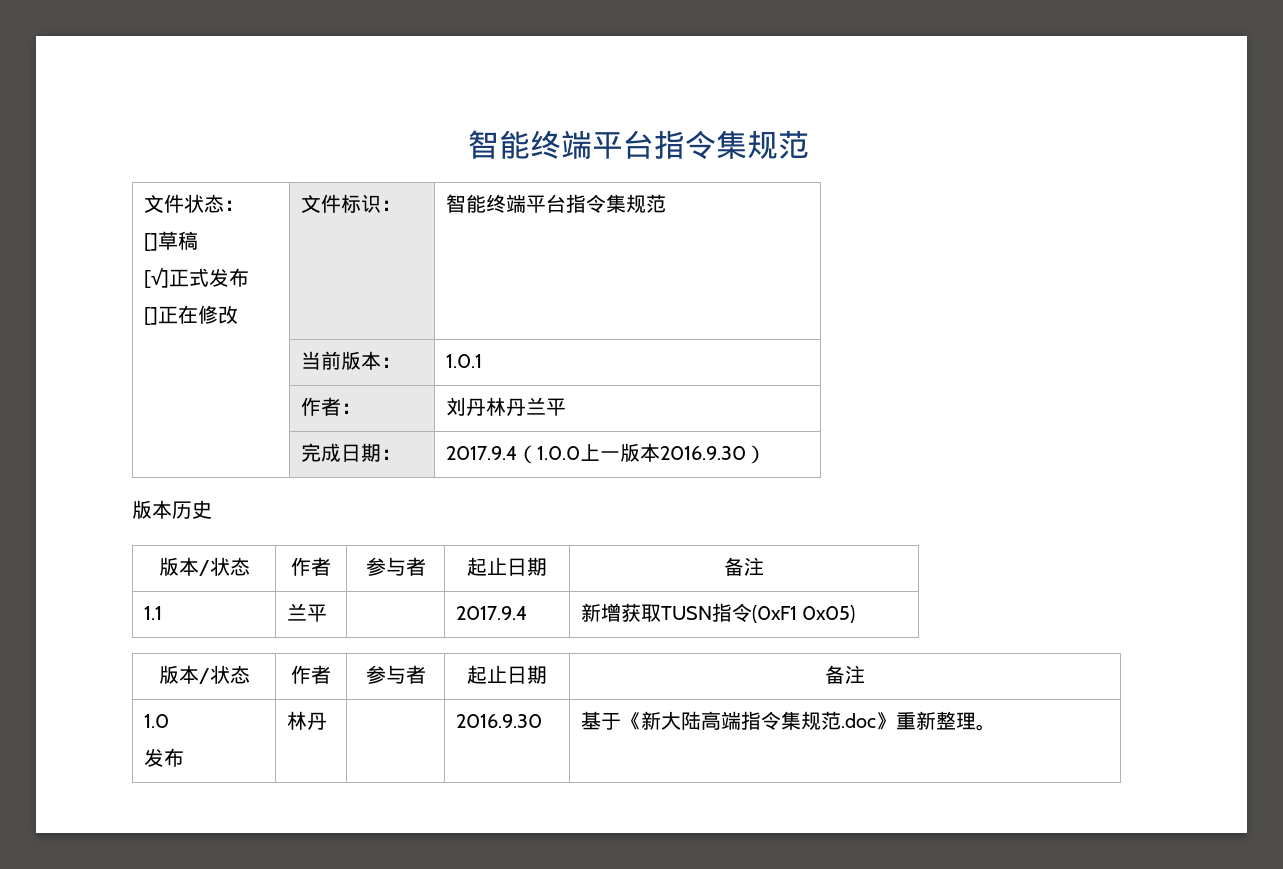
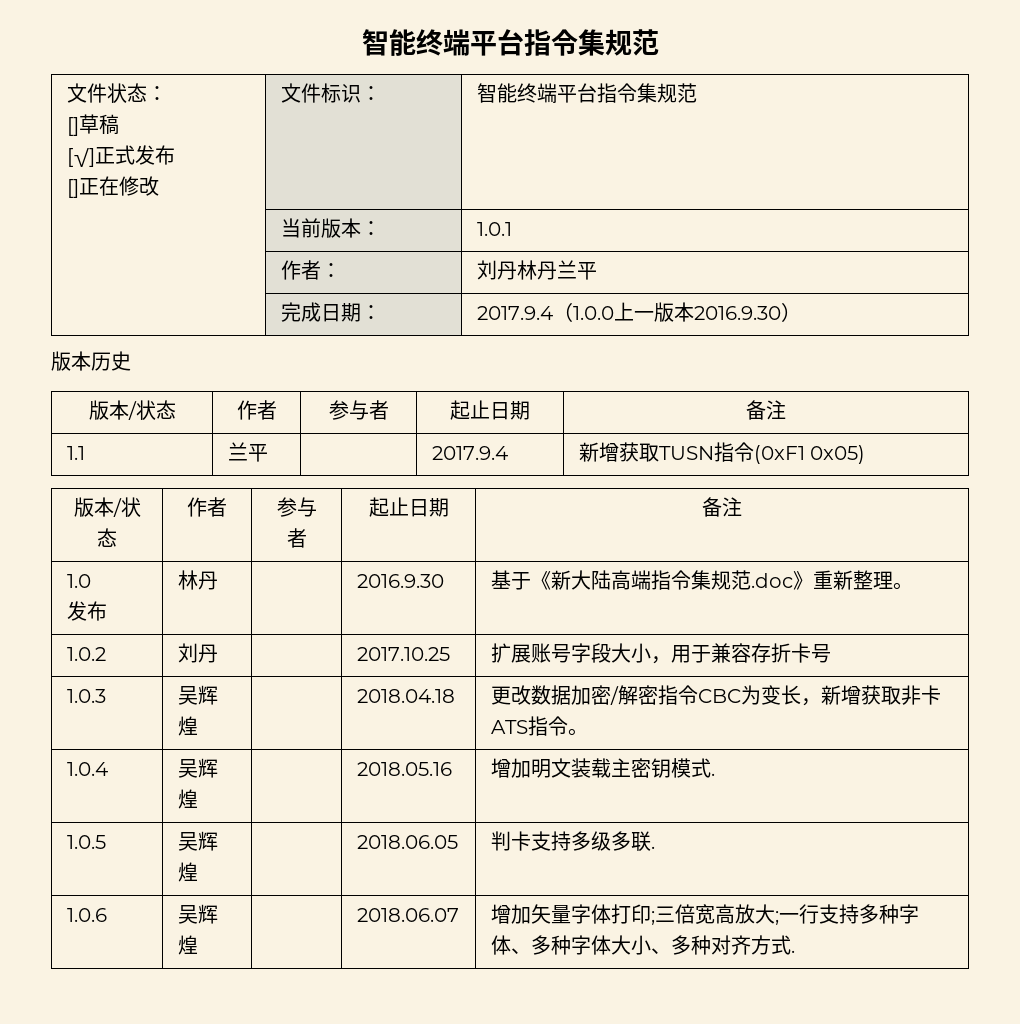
+ 1.0.2 | 刘丹 | | 2017.10.25 | 扩展账号字段大小，用于兼容存折卡号
+ 1.0.3 | 吴辉煌 | | 2018.04.18 | 更改数据加密/解密指令CBC为变长，新增获取非卡ATS指令。
+ 1.0.4 | 吴辉煌 | | 2018.05.16 | 增加明文装载主密钥模式.
+ 1.0.5 | 吴辉煌 | | 2018.06.05 | 判卡支持多级多联.
+ 1.0.6 | 吴辉煌 | | 2018.06.07 | 增加矢量字体打印;三倍宽高放大;一行支持多种字体、多种字体大小、多种对齐方式.

